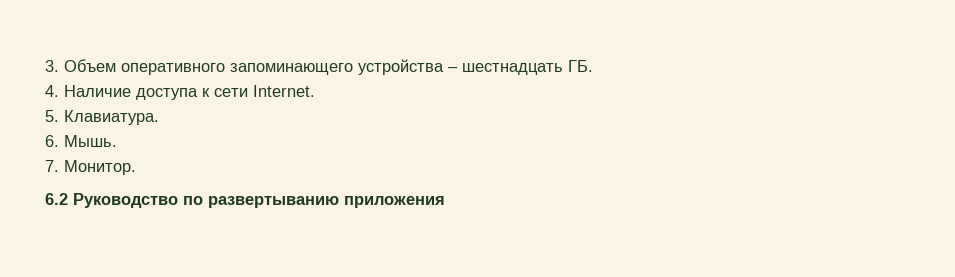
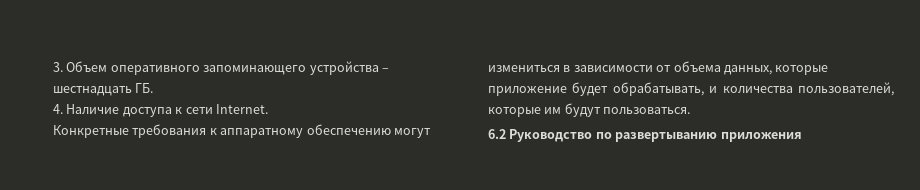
- 5. Клавиатура.
- 6. Мышь.
- 7. Монитор.
+ Конкретные требования к аппаратному обеспечению могут измениться в зависимости от объема данных, которые приложение будет обрабатывать, и количества пользователей, которые им будут пользоваться.

